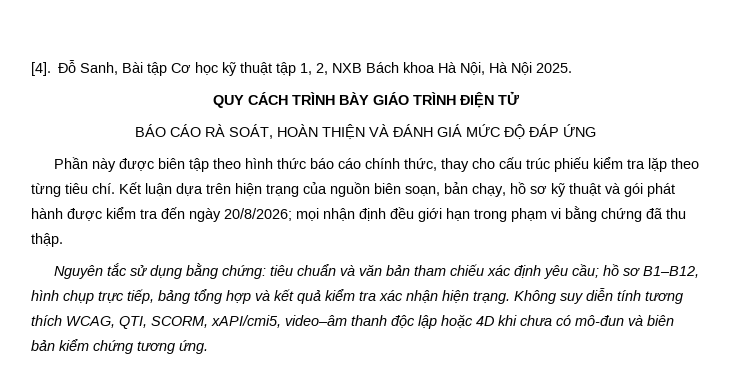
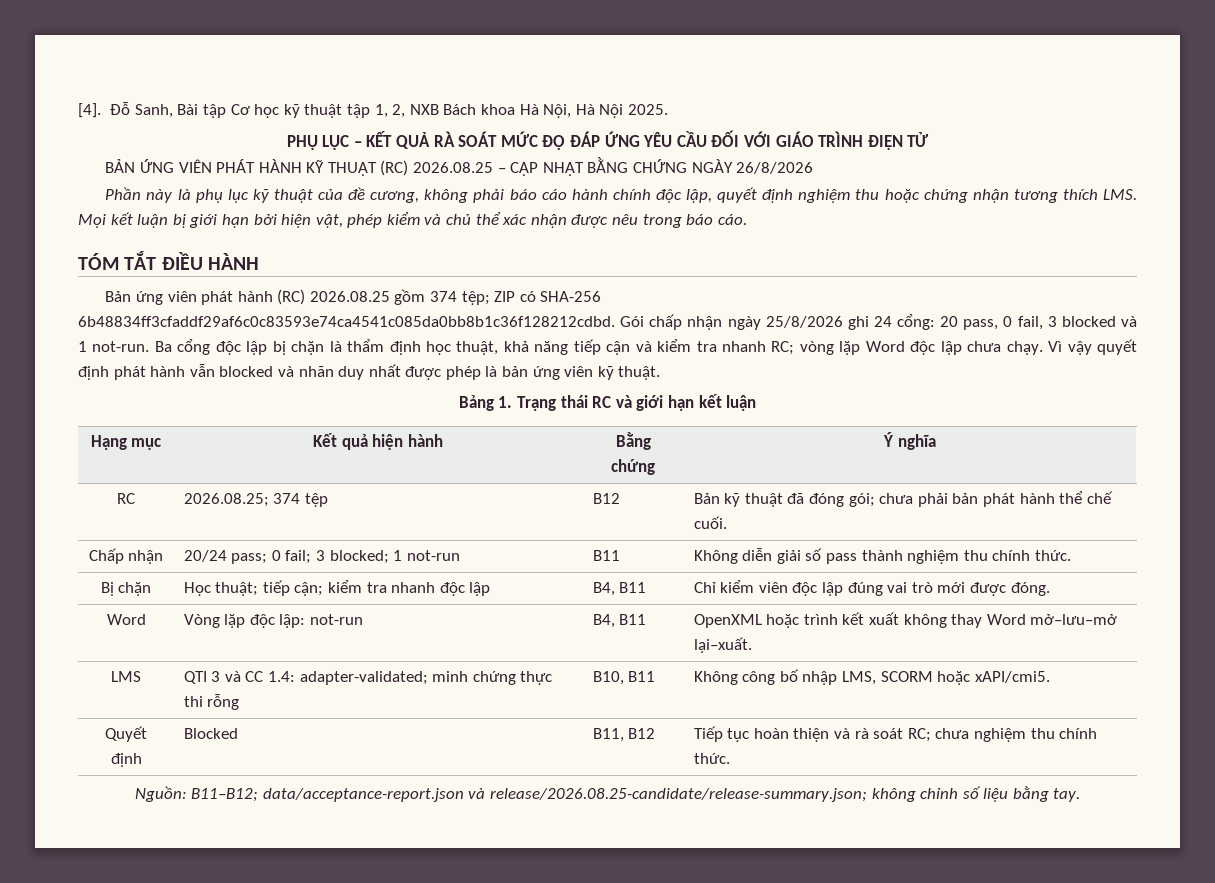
- QUY CÁCH TRÌNH BÀY GIÁO TRÌNH ĐIỆN TỬ
- BÁO CÁO RÀ SOÁT, HOÀN THIỆN VÀ ĐÁNH GIÁ MỨC ĐỘ ĐÁP ỨNG
- Phần này được biên tập theo hình thức báo cáo chính thức, thay cho cấu trúc phiếu kiểm tra lặp theo từng tiêu chí. Kết luận dựa trên hiện trạng của nguồn biên soạn, bản chạy, hồ sơ kỹ thuật và gói phát hành được kiểm tra đến ngày 20/8/2026; mọi nhận định đều giới hạn trong phạm vi bằng chứng đã thu thập.
- Nguyên tắc sử dụng bằng chứng: tiêu chuẩn và văn bản tham chiếu xác định yêu cầu; hồ sơ B1–B12, hình chụp trực tiếp, bảng tổng hợp và kết quả kiểm tra xác nhận hiện trạng. Không suy diễn tính tương thích WCAG, QTI, SCORM, xAPI/cmi5, video–âm thanh độc lập hoặc 4D khi chưa có mô-đun và biên bản kiểm chứng tương ứng.
+ PHỤ LỤC – KẾT QUẢ RÀ SOÁT MỨC ĐỘ ĐÁP ỨNG YÊU CẦU ĐỐI VỚI GIÁO TRÌNH ĐIỆN TỬ
+ BẢN ỨNG VIÊN PHÁT HÀNH KỸ THUẬT (RC) 2026.08.25 – CẬP NHẬT BẰNG CHỨNG NGÀY 26/8/2026
+ Phần này là phụ lục kỹ thuật của đề cương, không phải báo cáo hành chính độc lập, quyết định nghiệm thu hoặc chứng nhận tương thích LMS. Mọi kết luận bị giới hạn bởi hiện vật, phép kiểm và chủ thể xác nhận được nêu trong báo cáo.
+ TÓM TẮT ĐIỀU HÀNH
+ Bản ứng viên phát hành (RC) 2026.08.25 gồm 374 tệp; ZIP có SHA-256 6b48834ff3cfaddf29af6c0c83593e74ca4541c085da0bb8b1c36f128212cdbd. Gói chấp nhận ngày 25/8/2026 ghi 24 cổng: 20 pass, 0 fail, 3 blocked và 1 not-run. Ba cổng độc lập bị chặn là thẩm định học thuật, khả năng tiếp cận và kiểm tra nhanh RC; vòng lặp Word độc lập chưa chạy. Vì vậy quyết định phát hành vẫn blocked và nhãn duy nhất được phép là bản ứng viên kỹ thuật.
+ Bảng 1. Trạng thái RC và giới hạn kết luận
+ Hạng mục | Kết quả hiện hành | Bằng chứng | Ý nghĩa
+ RC | 2026.08.25; 374 tệp | B12 | Bản kỹ thuật đã đóng gói; chưa phải bản phát hành thể chế cuối.
+ Chấp nhận | 20/24 pass; 0 fail; 3 blocked; 1 not-run | B11 | Không diễn giải số pass thành nghiệm thu chính thức.
+ Bị chặn | Học thuật; tiếp cận; kiểm tra nhanh độc lập | B4, B11 | Chỉ kiểm viên độc lập đúng vai trò mới được đóng.
+ Word | Vòng lặp độc lập: not-run | B4, B11 | OpenXML hoặc trình kết xuất không thay Word mở–lưu–mở lại–xuất.
+ LMS | QTI 3 và CC 1.4: adapter-validated; minh chứng thực thi rỗng | B10, B11 | Không công bố nhập LMS, SCORM hoặc xAPI/cmi5.
+ Quyết định | Blocked | B11, B12 | Tiếp tục hoàn thiện và rà soát RC; chưa nghiệm thu chính thức.
+ Nguồn: B11–B12; data/acceptance-report.json và release/2026.08.25-candidate/release-summary.json; không chỉnh số liệu bằng tay.

